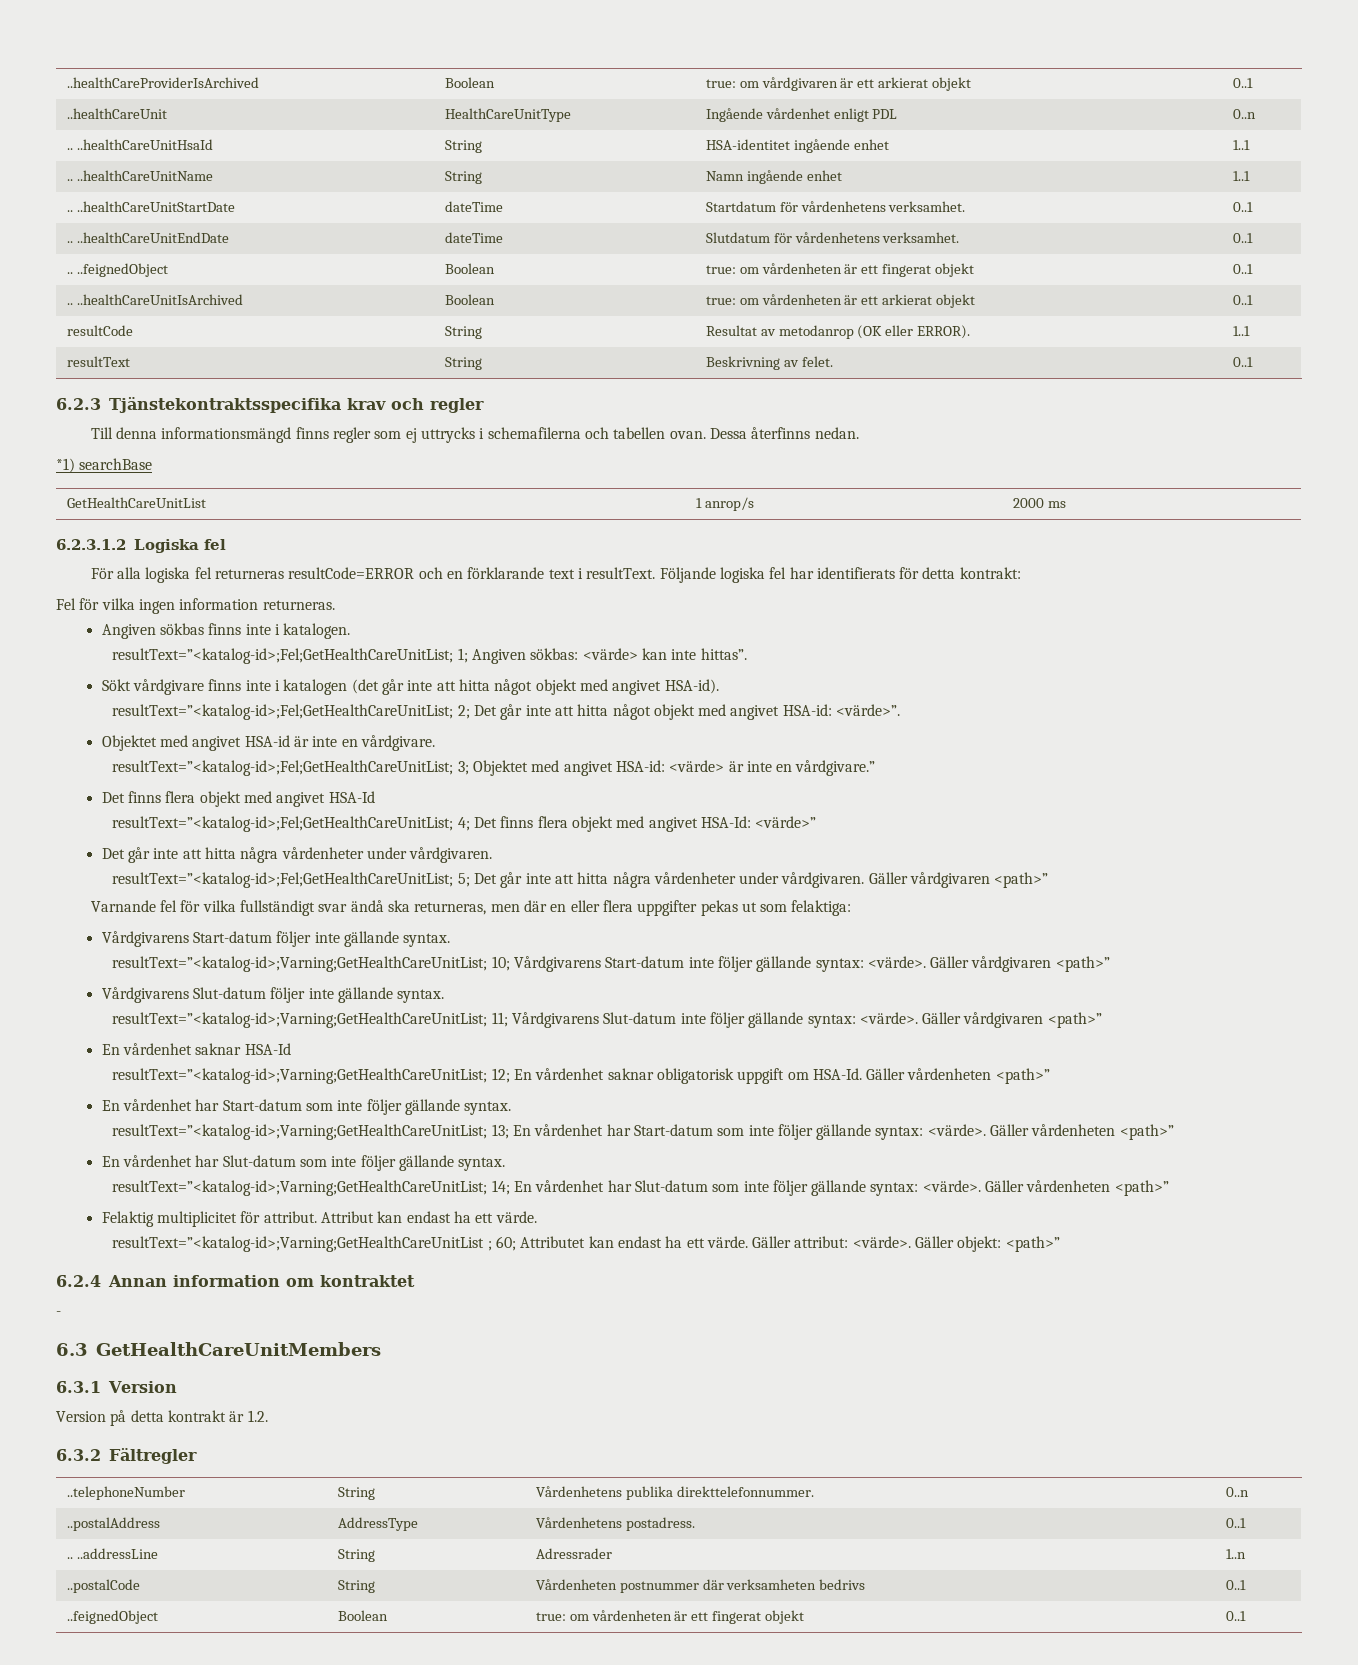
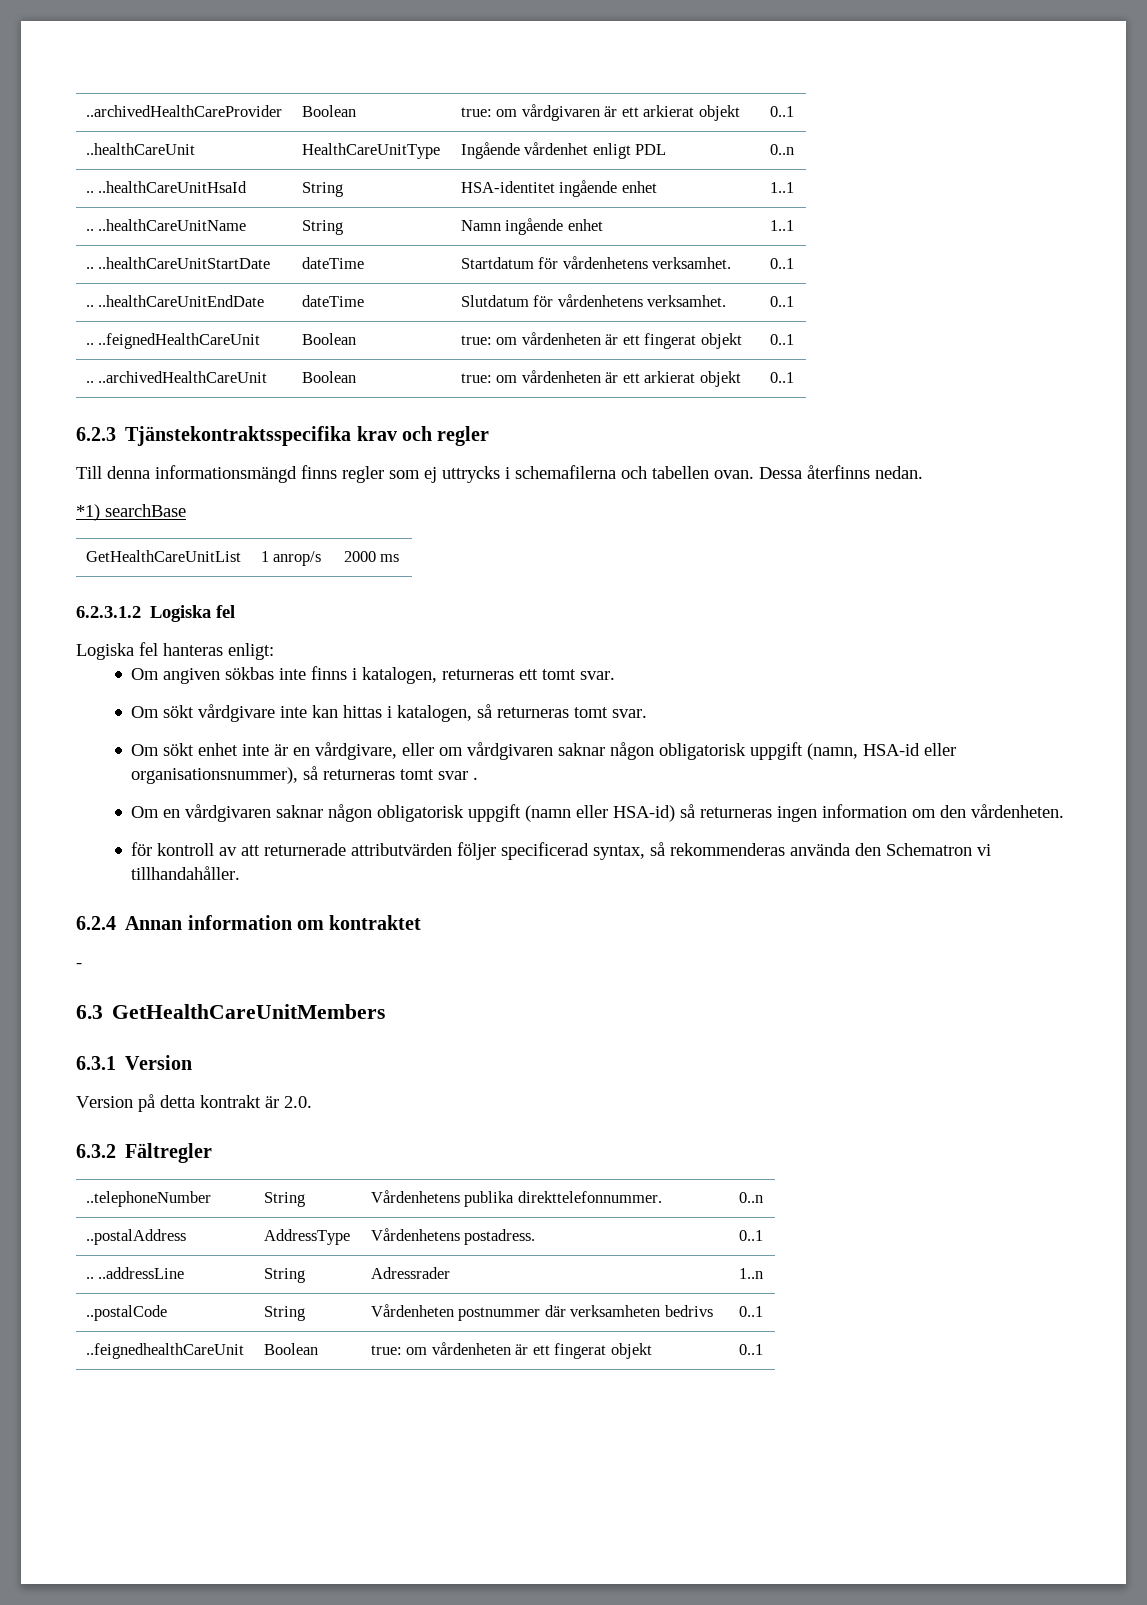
- ..healthCareProviderIsArchived | Boolean | true: om vårdgivaren är ett arkierat objekt | 0..1
+ ..archivedHealthCareProvider | Boolean | true: om vårdgivaren är ett arkierat objekt | 0..1
- .. ..feignedObject | Boolean | true: om vårdenheten är ett fingerat objekt | 0..1
+ .. ..feignedHealthCareUnit | Boolean | true: om vårdenheten är ett fingerat objekt | 0..1
- .. ..healthCareUnitIsArchived | Boolean | true: om vårdenheten är ett arkierat objekt | 0..1
+ .. ..archivedHealthCareUnit | Boolean | true: om vårdenheten är ett arkierat objekt | 0..1
- resultCode | String | Resultat av metodanrop (OK eller ERROR). | 1..1
- resultText | String | Beskrivning av felet. | 0..1
- För alla logiska fel returneras resultCode=ERROR och en förklarande text i resultText. Följande logiska fel har identifierats för detta kontrakt:
- Fel för vilka ingen information returneras.
- Angiven sökbas finns inte i katalogen.
- resultText=”<katalog-id>;Fel;GetHealthCareUnitList; 1; Angiven sökbas: <värde> kan inte hittas”.
- Sökt vårdgivare finns inte i katalogen (det går inte att hitta något objekt med angivet HSA-id).
- resultText=”<katalog-id>;Fel;GetHealthCareUnitList; 2; Det går inte att hitta något objekt med angivet HSA-id: <värde>”.
- Objektet med angivet HSA-id är inte en vårdgivare.
- resultText=”<katalog-id>;Fel;GetHealthCareUnitList; 3; Objektet med angivet HSA-id: <värde> är inte en vårdgivare.”
- Det finns flera objekt med angivet HSA-Id
- resultText=”<katalog-id>;Fel;GetHealthCareUnitList; 4; Det finns flera objekt med angivet HSA-Id: <värde>”
- Det går inte att hitta några vårdenheter under vårdgivaren.
- resultText=”<katalog-id>;Fel;GetHealthCareUnitList; 5; Det går inte att hitta några vårdenheter under vårdgivaren. Gäller vårdgivaren <path>”
- Varnande fel för vilka fullständigt svar ändå ska returneras, men där en eller flera uppgifter pekas ut som felaktiga:
- Vårdgivarens Start-datum följer inte gällande syntax.
- resultText=”<katalog-id>;Varning;GetHealthCareUnitList; 10; Vårdgivarens Start-datum inte följer gällande syntax: <värde>. Gäller vårdgivaren <path>”
- Vårdgivarens Slut-datum följer inte gällande syntax.
- resultText=”<katalog-id>;Varning;GetHealthCareUnitList; 11; Vårdgivarens Slut-datum inte följer gällande syntax: <värde>. Gäller vårdgivaren <path>”
- En vårdenhet saknar HSA-Id
- resultText=”<katalog-id>;Varning;GetHealthCareUnitList; 12; En vårdenhet saknar obligatorisk uppgift om HSA-Id. Gäller vårdenheten <path>”
- En vårdenhet har Start-datum som inte följer gällande syntax.
- resultText=”<katalog-id>;Varning;GetHealthCareUnitList; 13; En vårdenhet har Start-datum som inte följer gällande syntax: <värde>. Gäller vårdenheten <path>”
- En vårdenhet har Slut-datum som inte följer gällande syntax.
- resultText=”<katalog-id>;Varning;GetHealthCareUnitList; 14; En vårdenhet har Slut-datum som inte följer gällande syntax: <värde>. Gäller vårdenheten <path>”
- Felaktig multiplicitet för attribut. Attribut kan endast ha ett värde.
- resultText=”<katalog-id>;Varning;GetHealthCareUnitList ; 60; Attributet kan endast ha ett värde. Gäller attribut: <värde>. Gäller objekt: <path>”
+ Logiska fel hanteras enligt:
+ Om angiven sökbas inte finns i katalogen, returneras ett tomt svar.
+ Om sökt vårdgivare inte kan hittas i katalogen, så returneras tomt svar.
+ Om sökt enhet inte är en vårdgivare, eller om vårdgivaren saknar någon obligatorisk uppgift (namn, HSA-id eller organisationsnummer), så returneras tomt svar .
+ Om en vårdgivaren saknar någon obligatorisk uppgift (namn eller HSA-id) så returneras ingen information om den vårdenheten.
+ för kontroll av att returnerade attributvärden följer specificerad syntax, så rekommenderas använda den Schematron vi tillhandahåller.
- Version på detta kontrakt är 1.2.
+ Version på detta kontrakt är 2.0.
  ..postalCode | String | Vårdenheten postnummer där verksamheten bedrivs | 0..1
- ..feignedObject | Boolean | true: om vårdenheten är ett fingerat objekt | 0..1
+ ..feignedhealthCareUnit | Boolean | true: om vårdenheten är ett fingerat objekt | 0..1

